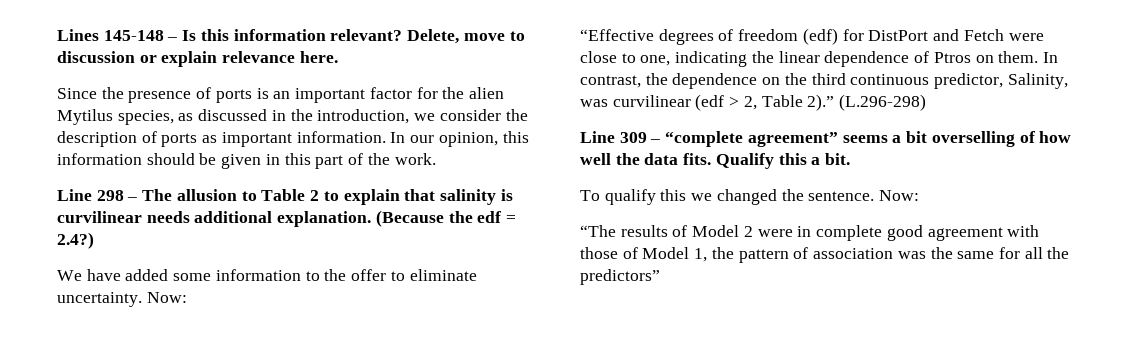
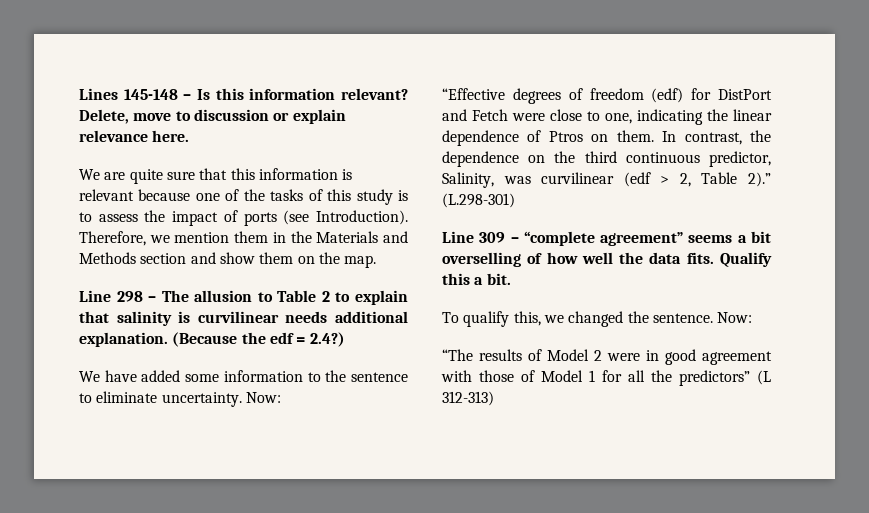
- Since the presence of ports is an important factor for the alien Mytilus species, as discussed in the introduction, we consider the description of ports as important information. In our opinion, this information should be given in this part of the work.
+ We are quite sure that this information is relevant because one of the tasks of this study is to assess the impact of ports (see Introduction). Therefore, we mention them in the Materials and Methods section and show them on the map.
- We have added some information to the offer to eliminate uncertainty.
+ We have added some information to the sentence to eliminate uncertainty.
- (L.296-298)
+ (L.298-301)
- To qualify this we changed the sentence.
+ To qualify this, we changed the sentence.
- “The results of Model 2 were in complete good agreement with those of Model 1, the pattern of association was the same for all the predictors”
+ “The results of Model 2 were in good agreement with those of Model 1 for all the predictors” (L 312-313)

